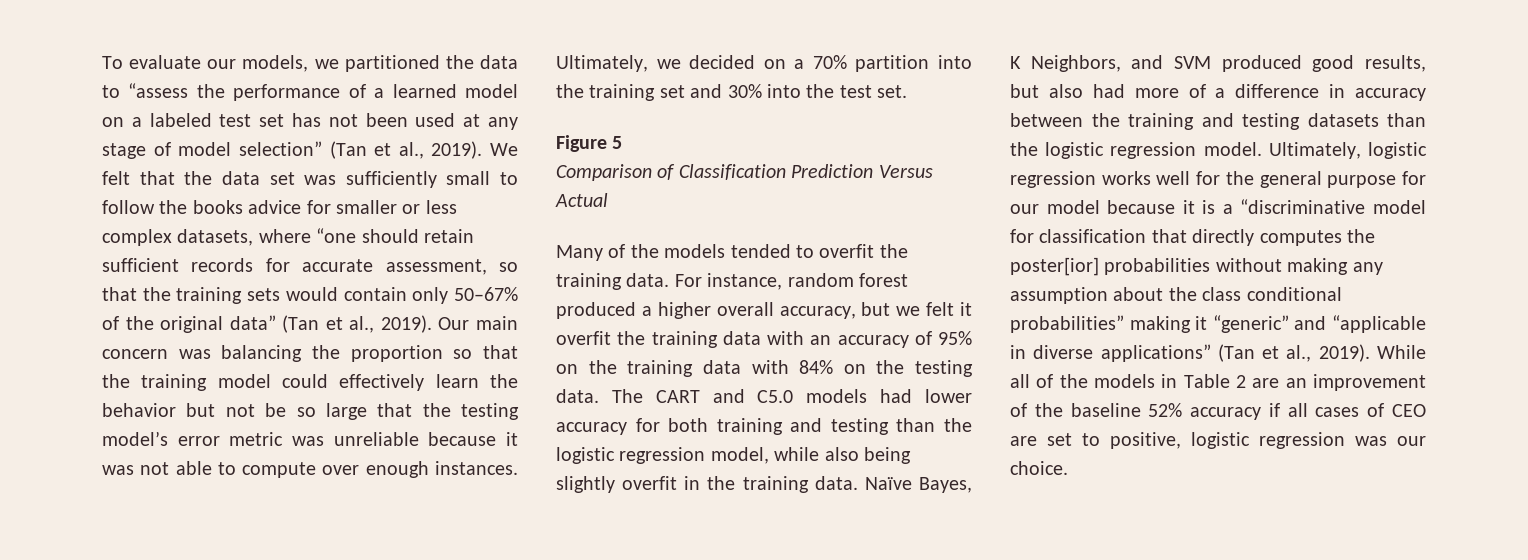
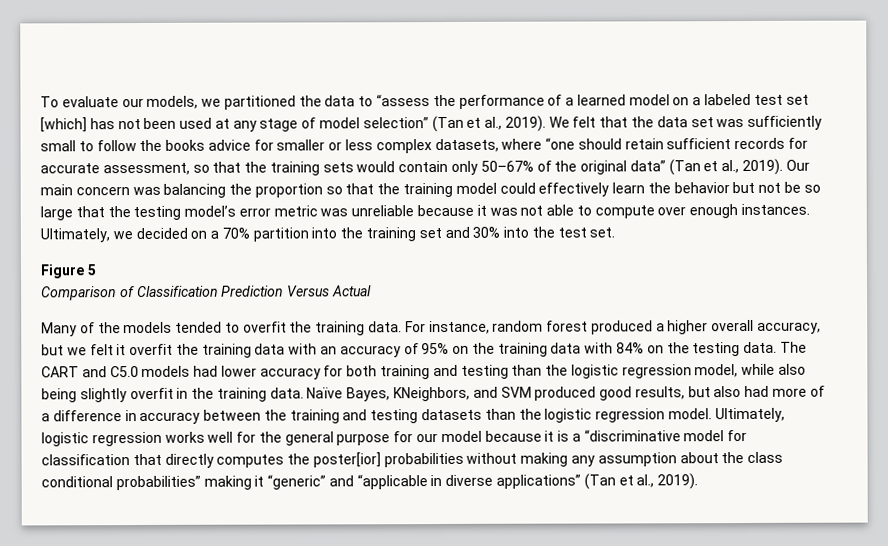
- To evaluate our models, we partitioned the data to “assess the performance of a learned model on a labeled test set has not been used at any stage of model selection” (Tan et al., 2019).
+ To evaluate our models, we partitioned the data to “assess the performance of a learned model on a labeled test set [which] has not been used at any stage of model selection” (Tan et al., 2019).
- Naïve Bayes, K Neighbors, and SVM produced good results, but also had more of a difference in accuracy between the training and testing datasets than the logistic regression model.
+ Naïve Bayes, KNeighbors, and SVM produced good results, but also had more of a difference in accuracy between the training and testing datasets than the logistic regression model.
- While all of the models in Table 2 are an improvement of the baseline 52% accuracy if all cases of CEO are set to positive, logistic regression was our choice.

